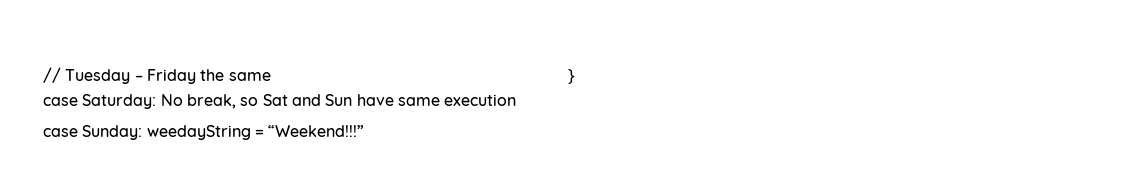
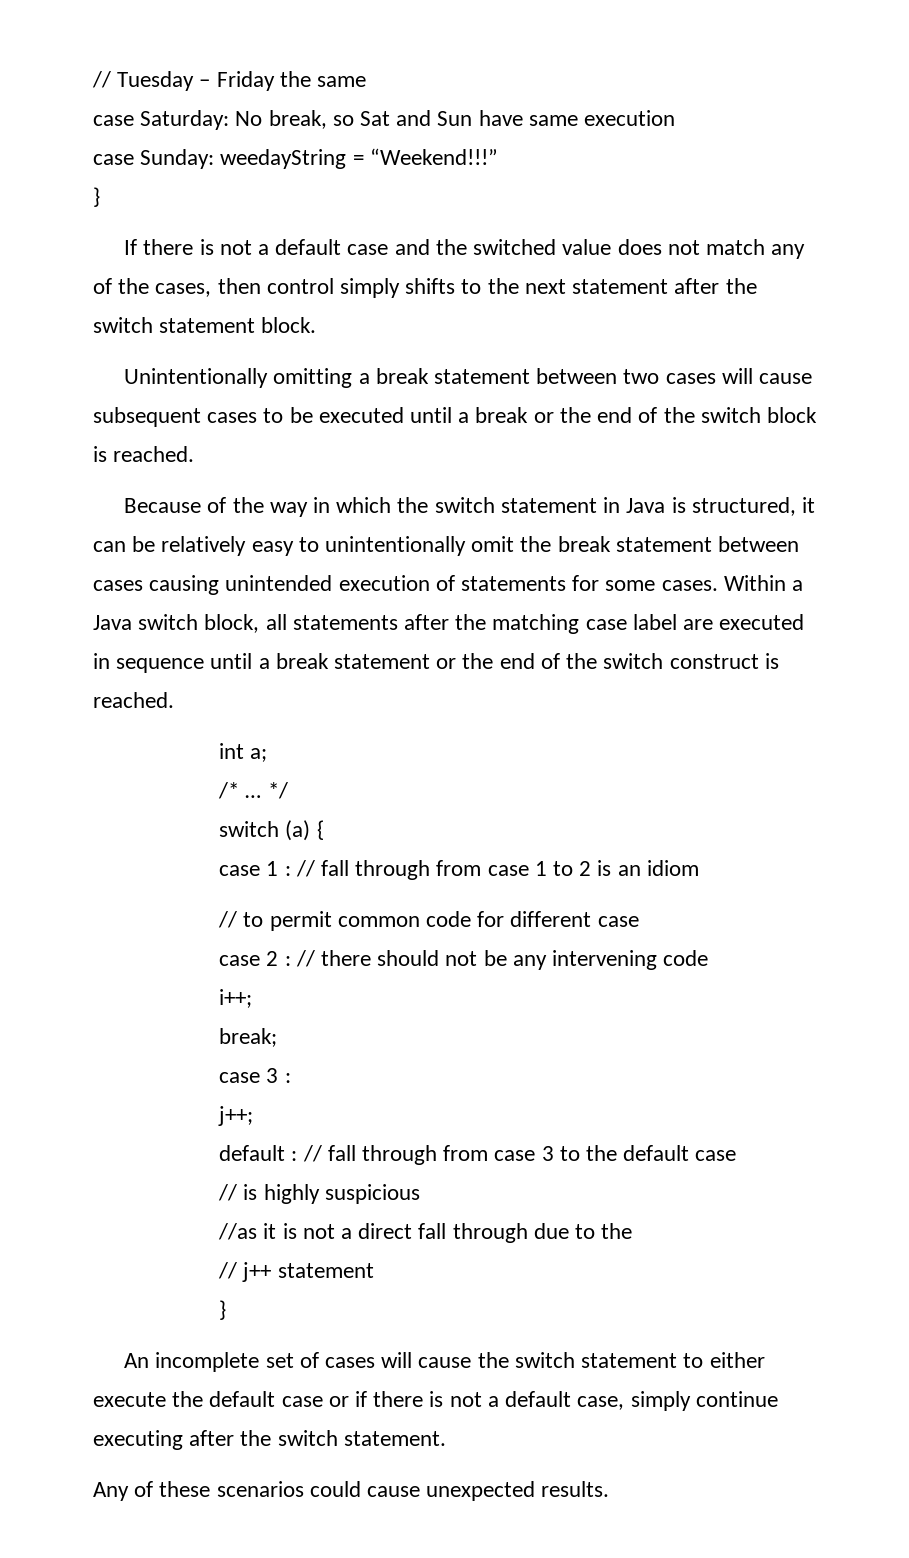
+ If there is not a default case and the switched value does not match any of the cases, then control simply shifts to the next statement after the switch statement block.
+ Unintentionally omitting a break statement between two cases will cause subsequent cases to be executed until a break or the end of the switch block is reached.
+ Because of the way in which the switch statement in Java is structured, it can be relatively easy to unintentionally omit the break statement between cases causing unintended execution of statements for some cases. Within a Java switch block, all statements after the matching case label are executed in sequence until a break statement or the end of the switch construct is reached.
+ int a;
+ /* … */
+ switch (a) {
+ case 1 : // fall through from case 1 to 2 is an idiom
+ // to permit common code for different case
+ case 2 : // there should not be any intervening code
+ i++;
+ break;
+ case 3 :
+ j++;
+ default : // fall through from case 3 to the default case
+ // is highly suspicious
+ //as it is not a direct fall through due to the
+ // j++ statement
+ }
+ An incomplete set of cases will cause the switch statement to either execute the default case or if there is not a default case, simply continue executing after the switch statement.
+ Any of these scenarios could cause unexpected results.

